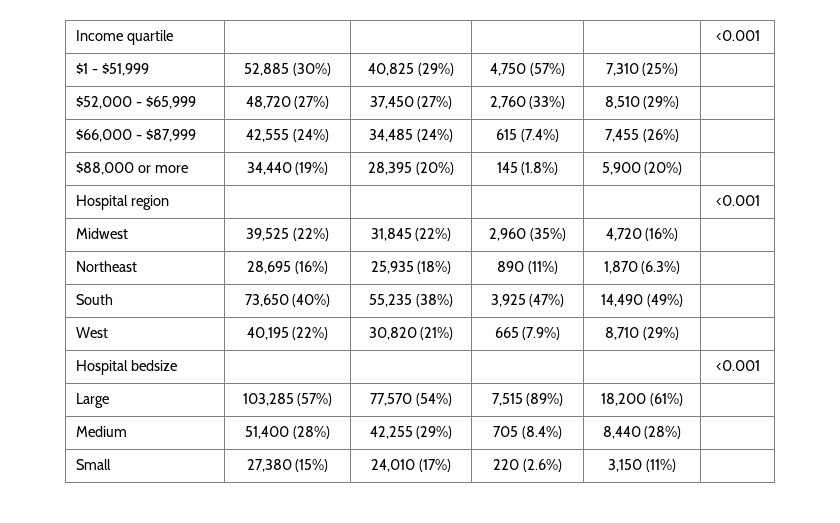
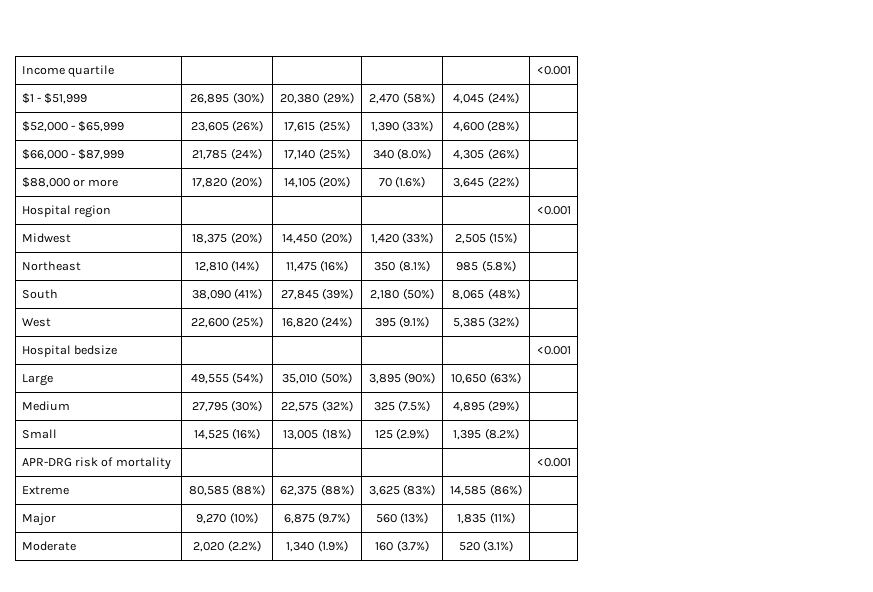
- $1 - $51,999 | 52,885 (30%) | 40,825 (29%) | 4,750 (57%) | 7,310 (25%) |
+ $1 - $51,999 | 26,895 (30%) | 20,380 (29%) | 2,470 (58%) | 4,045 (24%) |
- $52,000 - $65,999 | 48,720 (27%) | 37,450 (27%) | 2,760 (33%) | 8,510 (29%) |
+ $52,000 - $65,999 | 23,605 (26%) | 17,615 (25%) | 1,390 (33%) | 4,600 (28%) |
- $66,000 - $87,999 | 42,555 (24%) | 34,485 (24%) | 615 (7.4%) | 7,455 (26%) |
+ $66,000 - $87,999 | 21,785 (24%) | 17,140 (25%) | 340 (8.0%) | 4,305 (26%) |
- $88,000 or more | 34,440 (19%) | 28,395 (20%) | 145 (1.8%) | 5,900 (20%) |
+ $88,000 or more | 17,820 (20%) | 14,105 (20%) | 70 (1.6%) | 3,645 (22%) |
  Hospital region | | | | | <0.001
- Midwest | 39,525 (22%) | 31,845 (22%) | 2,960 (35%) | 4,720 (16%) |
- Northeast | 28,695 (16%) | 25,935 (18%) | 890 (11%) | 1,870 (6.3%) |
- South | 73,650 (40%) | 55,235 (38%) | 3,925 (47%) | 14,490 (49%) |
- West | 40,195 (22%) | 30,820 (21%) | 665 (7.9%) | 8,710 (29%) |
+ Midwest | 18,375 (20%) | 14,450 (20%) | 1,420 (33%) | 2,505 (15%) |
+ Northeast | 12,810 (14%) | 11,475 (16%) | 350 (8.1%) | 985 (5.8%) |
+ South | 38,090 (41%) | 27,845 (39%) | 2,180 (50%) | 8,065 (48%) |
+ West | 22,600 (25%) | 16,820 (24%) | 395 (9.1%) | 5,385 (32%) |
  Hospital bedsize | | | | | <0.001
- Large | 103,285 (57%) | 77,570 (54%) | 7,515 (89%) | 18,200 (61%) |
- Medium | 51,400 (28%) | 42,255 (29%) | 705 (8.4%) | 8,440 (28%) |
- Small | 27,380 (15%) | 24,010 (17%) | 220 (2.6%) | 3,150 (11%) |
+ Large | 49,555 (54%) | 35,010 (50%) | 3,895 (90%) | 10,650 (63%) |
+ Medium | 27,795 (30%) | 22,575 (32%) | 325 (7.5%) | 4,895 (29%) |
+ Small | 14,525 (16%) | 13,005 (18%) | 125 (2.9%) | 1,395 (8.2%) |
+ APR-DRG risk of mortality | | | | | <0.001
+ Extreme | 80,585 (88%) | 62,375 (88%) | 3,625 (83%) | 14,585 (86%) |
+ Major | 9,270 (10%) | 6,875 (9.7%) | 560 (13%) | 1,835 (11%) |
+ Moderate | 2,020 (2.2%) | 1,340 (1.9%) | 160 (3.7%) | 520 (3.1%) |

